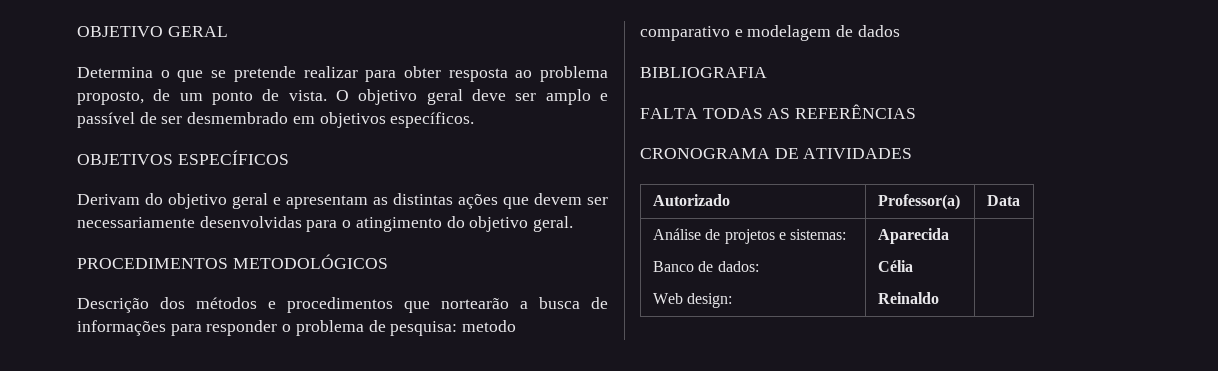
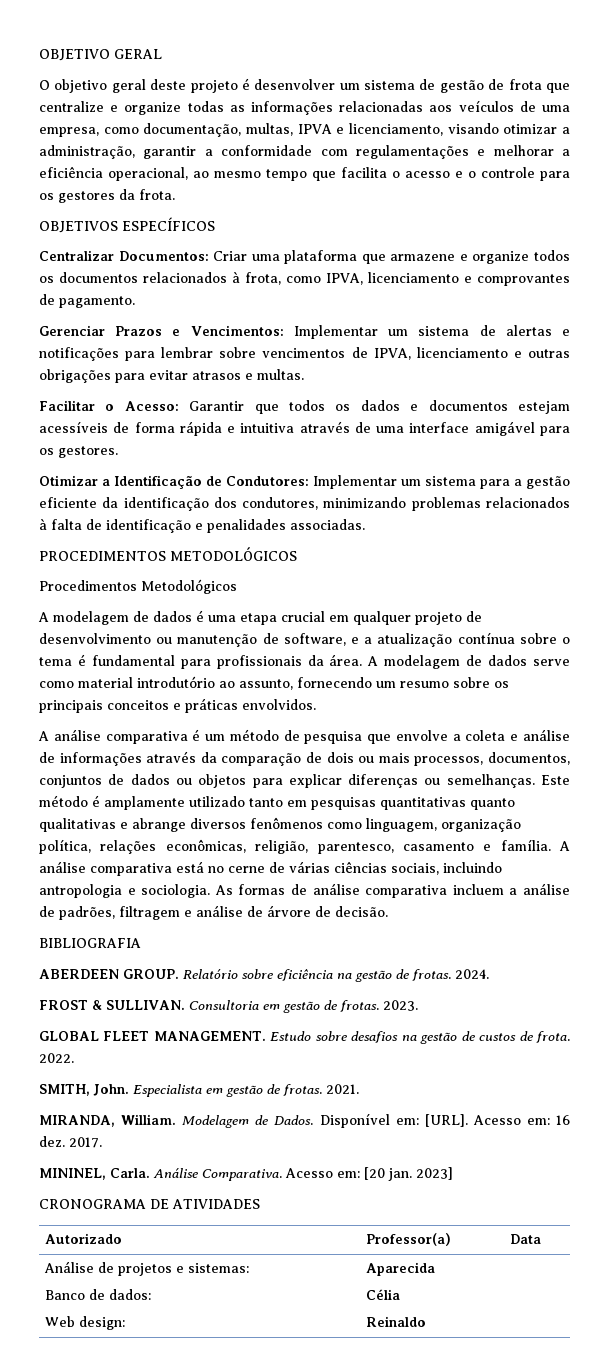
- Determina o que se pretende realizar para obter resposta ao problema proposto, de um ponto de vista. O objetivo geral deve ser amplo e passível de ser desmembrado em objetivos específicos.
+ O objetivo geral deste projeto é desenvolver um sistema de gestão de frota que centralize e organize todas as informações relacionadas aos veículos de uma empresa, como documentação, multas, IPVA e licenciamento, visando otimizar a administração, garantir a conformidade com regulamentações e melhorar a eficiência operacional, ao mesmo tempo que facilita o acesso e o controle para os gestores da frota.
  OBJETIVOS ESPECÍFICOS
- Derivam do objetivo geral e apresentam as distintas ações que devem ser necessariamente desenvolvidas para o atingimento do objetivo geral.
+ Centralizar Documentos: Criar uma plataforma que armazene e organize todos os documentos relacionados à frota, como IPVA, licenciamento e comprovantes de pagamento.
+ Gerenciar Prazos e Vencimentos: Implementar um sistema de alertas e notificações para lembrar sobre vencimentos de IPVA, licenciamento e outras obrigações para evitar atrasos e multas.
+ Facilitar o Acesso: Garantir que todos os dados e documentos estejam acessíveis de forma rápida e intuitiva através de uma interface amigável para os gestores.
+ Otimizar a Identificação de Condutores: Implementar um sistema para a gestão eficiente da identificação dos condutores, minimizando problemas relacionados à falta de identificação e penalidades associadas.
  PROCEDIMENTOS METODOLÓGICOS
- Descrição dos métodos e procedimentos que nortearão a busca de informações para responder o problema de pesquisa: metodo comparativo e modelagem de dados
+ Procedimentos Metodológicos
+ A modelagem de dados é uma etapa crucial em qualquer projeto de desenvolvimento ou manutenção de software, e a atualização contínua sobre o tema é fundamental para profissionais da área. A modelagem de dados serve como material introdutório ao assunto, fornecendo um resumo sobre os principais conceitos e práticas envolvidos.
+ A análise comparativa é um método de pesquisa que envolve a coleta e análise de informações através da comparação de dois ou mais processos, documentos, conjuntos de dados ou objetos para explicar diferenças ou semelhanças. Este método é amplamente utilizado tanto em pesquisas quantitativas quanto qualitativas e abrange diversos fenômenos como linguagem, organização política, relações econômicas, religião, parentesco, casamento e família. A análise comparativa está no cerne de várias ciências sociais, incluindo antropologia e sociologia. As formas de análise comparativa incluem a análise de padrões, filtragem e análise de árvore de decisão.
  BIBLIOGRAFIA
- FALTA TODAS AS REFERÊNCIAS
+ ABERDEEN GROUP. Relatório sobre eficiência na gestão de frotas. 2024.
+ FROST & SULLIVAN. Consultoria em gestão de frotas. 2023.
+ GLOBAL FLEET MANAGEMENT. Estudo sobre desafios na gestão de custos de frota. 2022.
+ SMITH, John. Especialista em gestão de frotas. 2021.
+ MIRANDA, William. Modelagem de Dados. Disponível em: [URL]. Acesso em: 16 dez. 2017.
+ MININEL, Carla. Análise Comparativa. Acesso em: [20 jan. 2023]

